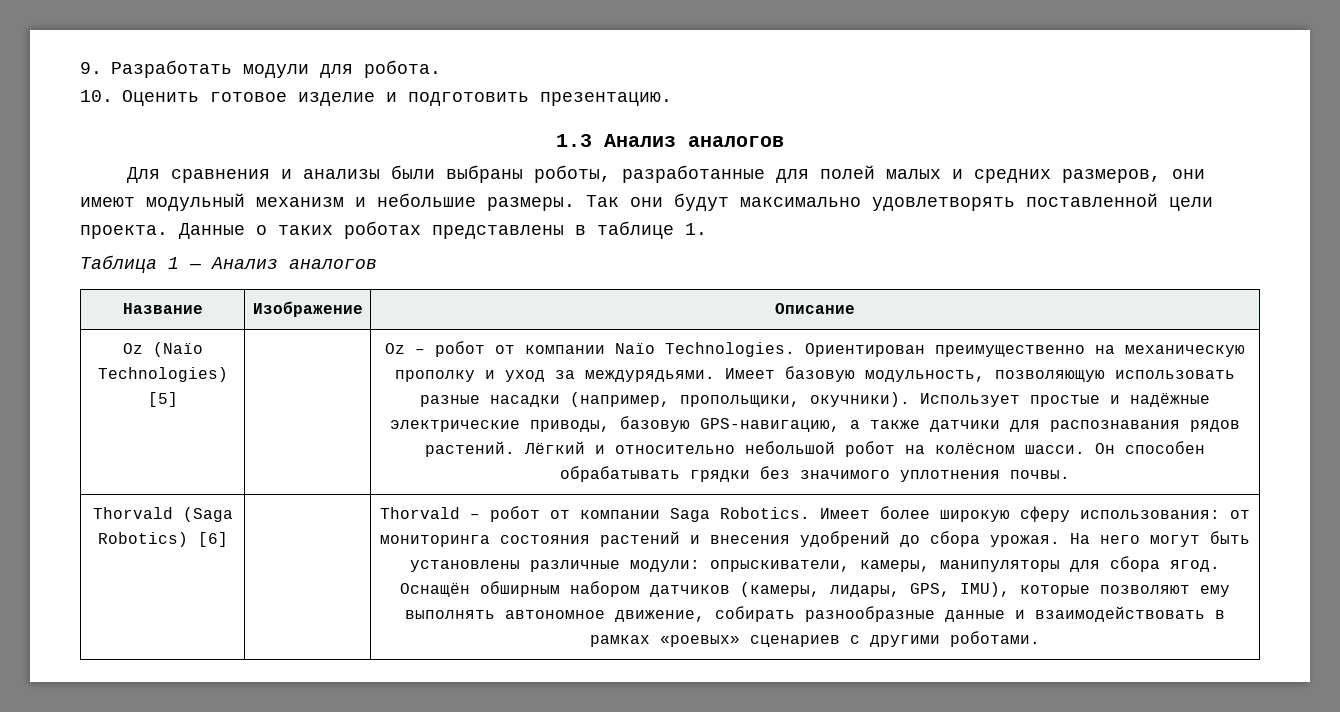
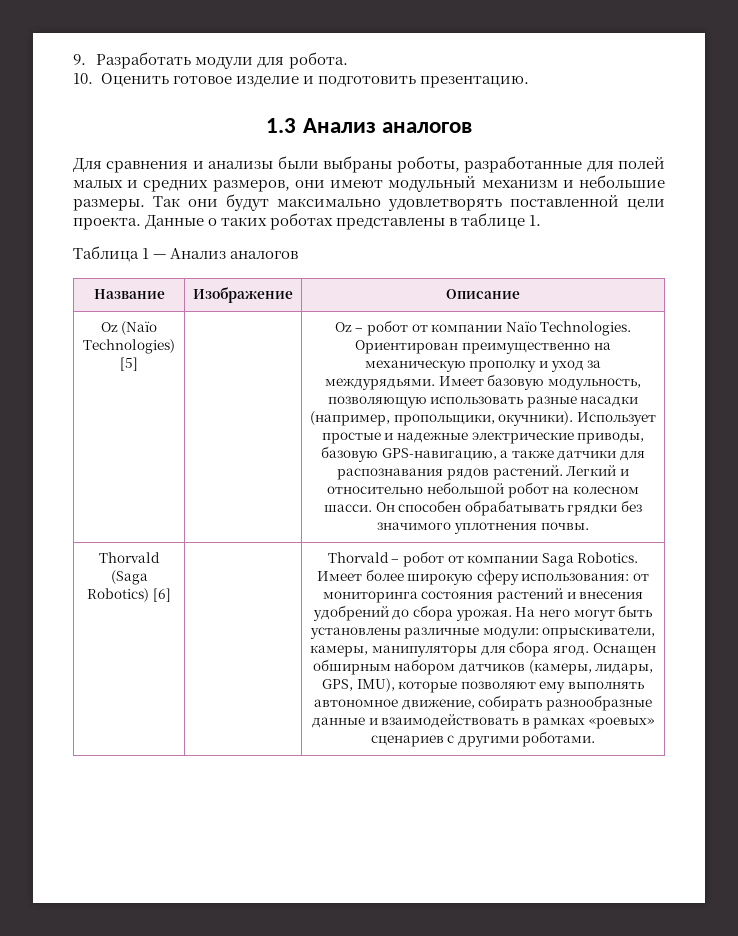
- Использует простые и надёжные электрические приводы, базовую GPS-навигацию, а также датчики для распознавания рядов растений.
+ Использует простые и надежные электрические приводы, базовую GPS-навигацию, а также датчики для распознавания рядов растений.
- Лёгкий и относительно небольшой робот на колёсном шасси.
+ Легкий и относительно небольшой робот на колесном шасси.
- Оснащён обширным набором датчиков (камеры, лидары, GPS, IMU), которые позволяют ему выполнять автономное движение, собирать разнообразные данные и взаимодействовать в рамках «роевых» сценариев с другими роботами.
+ Оснащен обширным набором датчиков (камеры, лидары, GPS, IMU), которые позволяют ему выполнять автономное движение, собирать разнообразные данные и взаимодействовать в рамках «роевых» сценариев с другими роботами.

